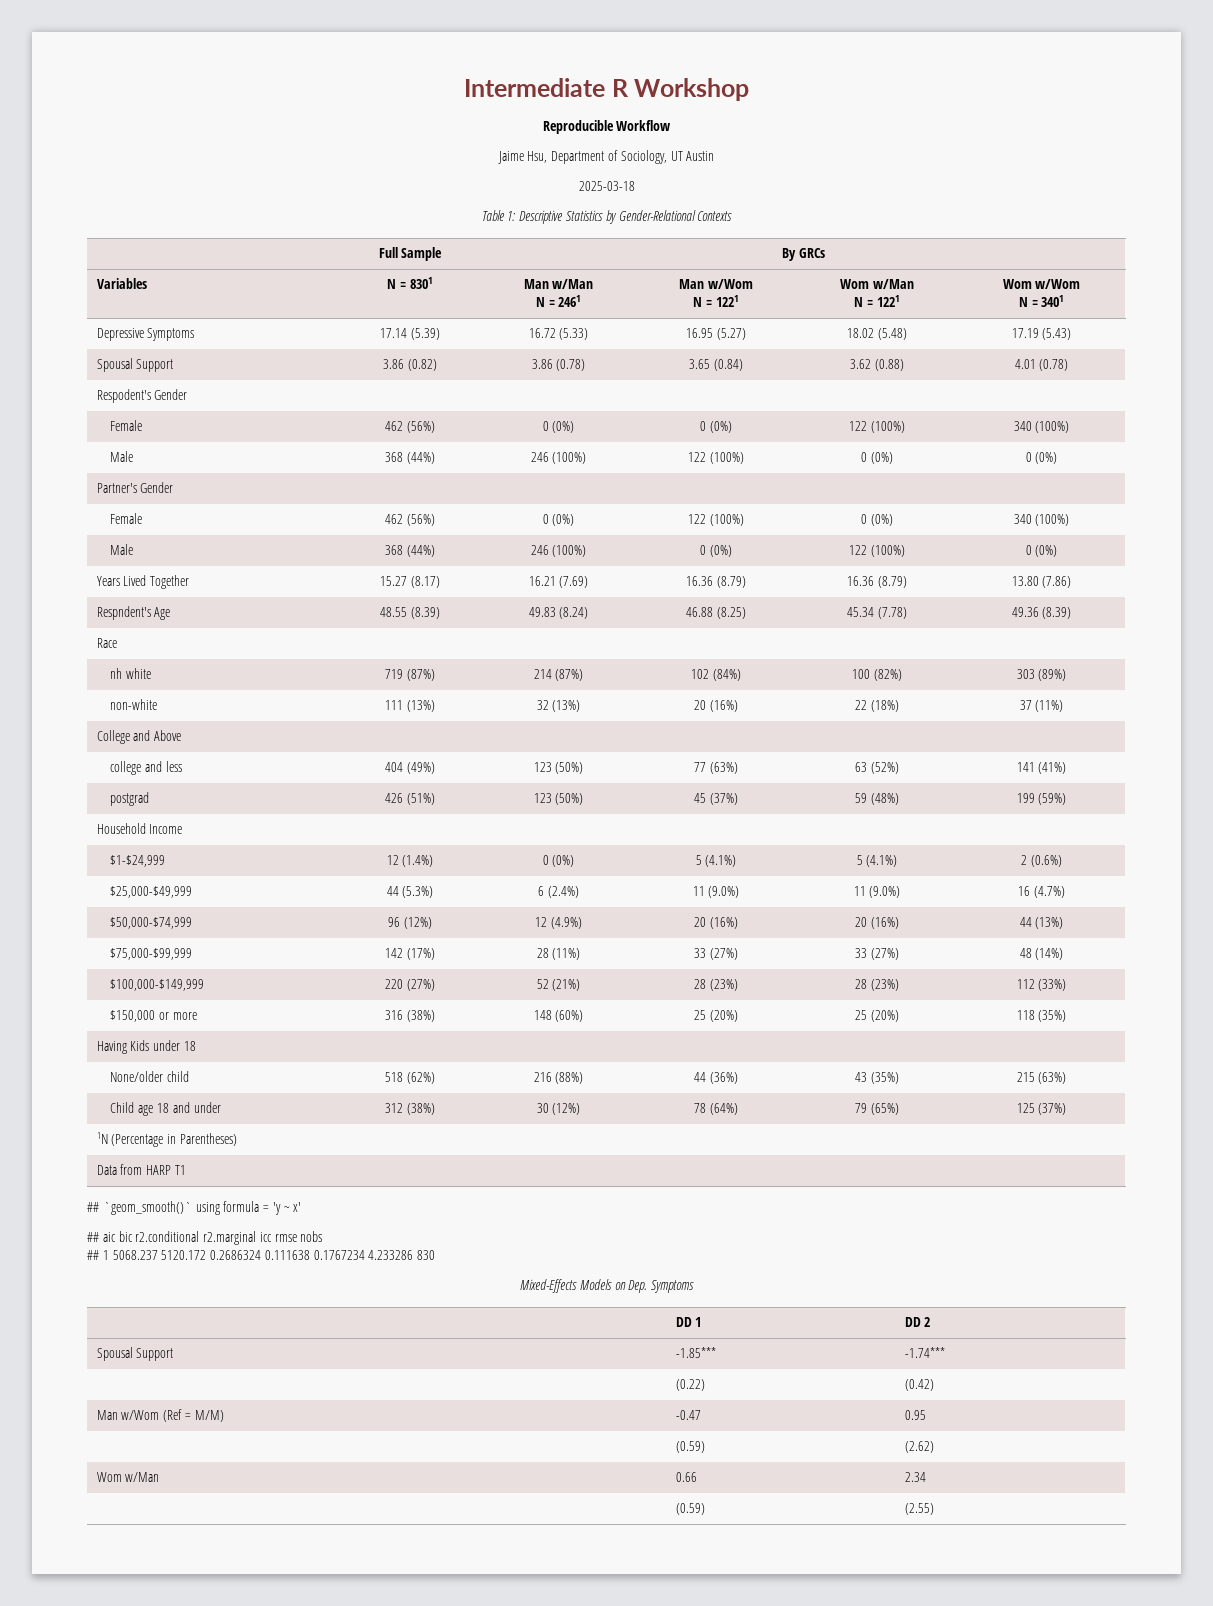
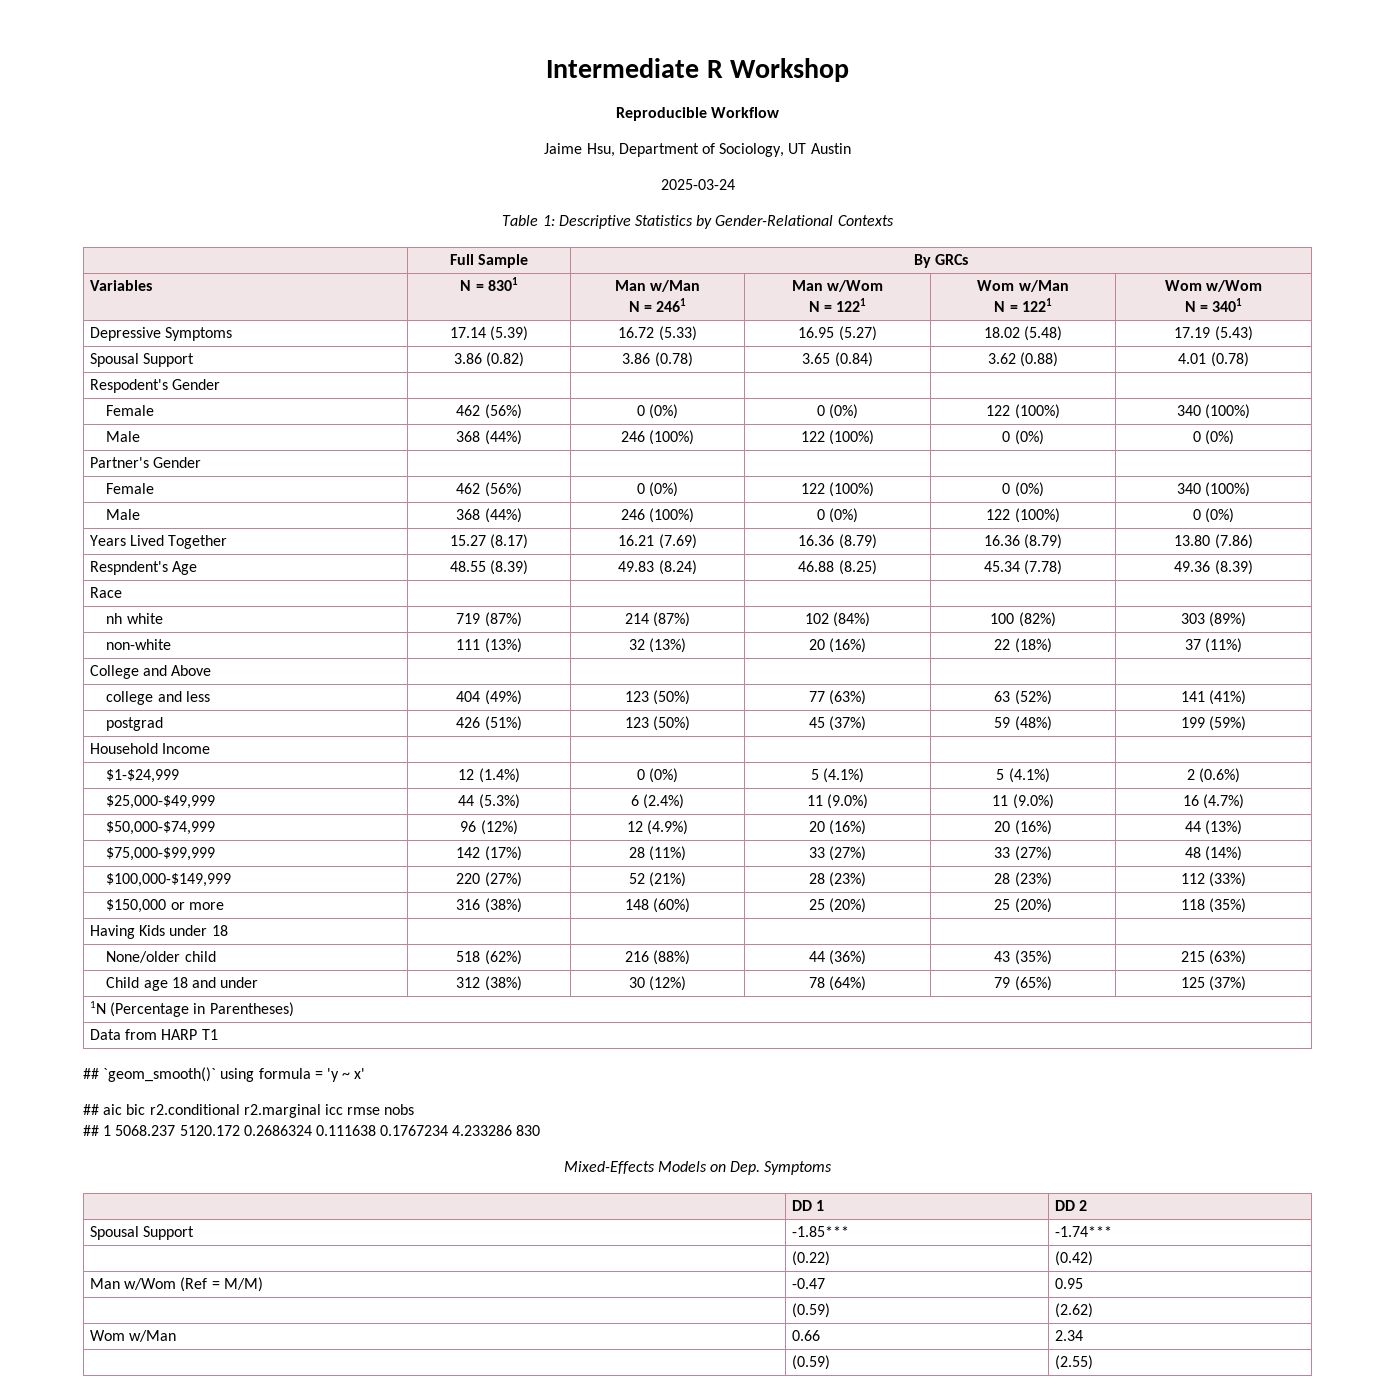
- 2025-03-18
+ 2025-03-24

